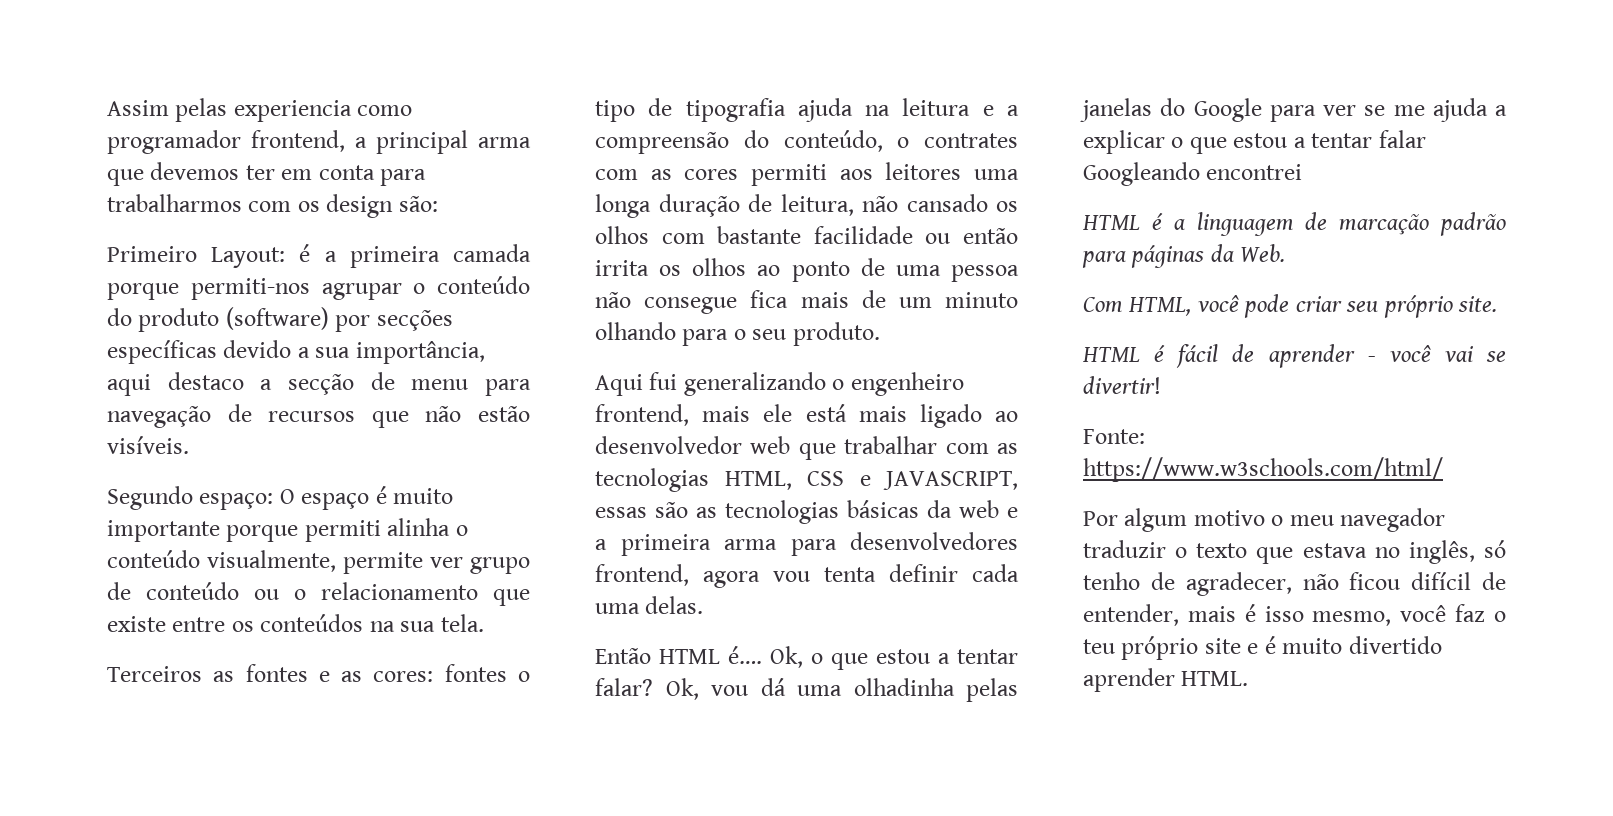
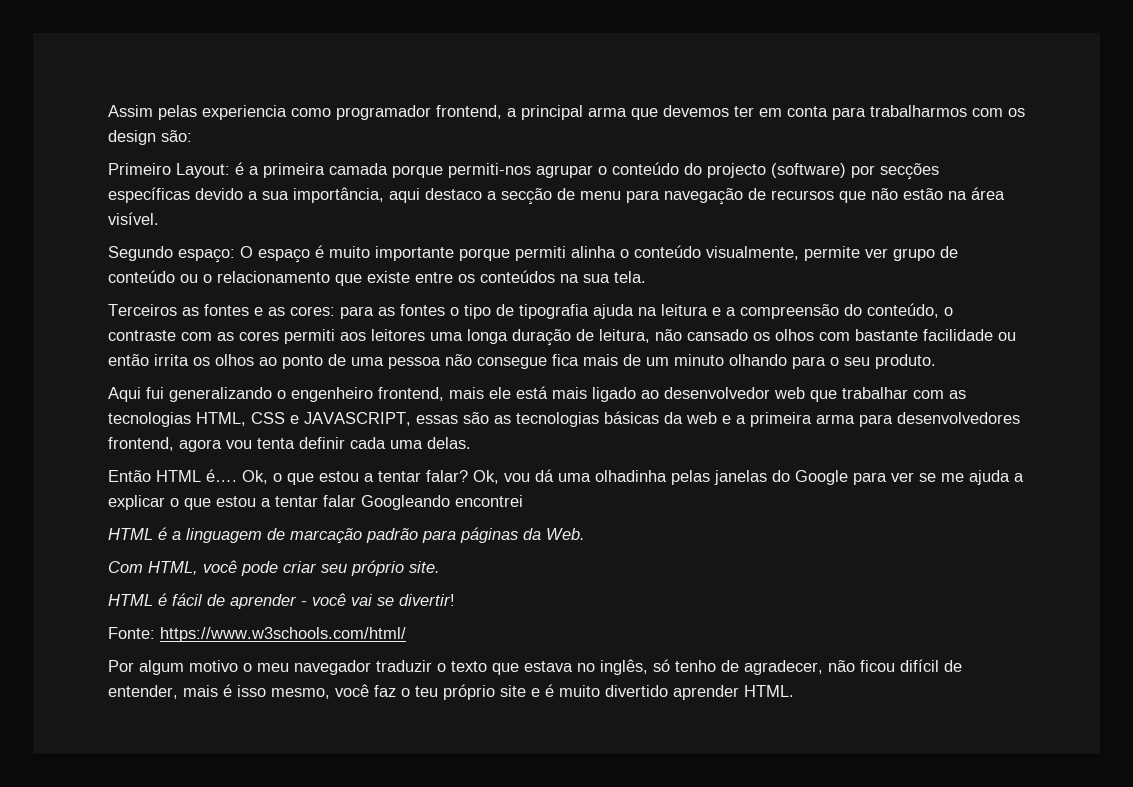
- Primeiro Layout: é a primeira camada porque permiti-nos agrupar o conteúdo do produto (software) por secções específicas devido a sua importância, aqui destaco a secção de menu para navegação de recursos que não estão visíveis.
+ Primeiro Layout: é a primeira camada porque permiti-nos agrupar o conteúdo do projecto (software) por secções específicas devido a sua importância, aqui destaco a secção de menu para navegação de recursos que não estão na área visível.
- Terceiros as fontes e as cores: fontes o tipo de tipografia ajuda na leitura e a compreensão do conteúdo, o contrates com as cores permiti aos leitores uma longa duração de leitura, não cansado os olhos com bastante facilidade ou então irrita os olhos ao ponto de uma pessoa não consegue fica mais de um minuto olhando para o seu produto.
+ Terceiros as fontes e as cores: para as fontes o tipo de tipografia ajuda na leitura e a compreensão do conteúdo, o contraste com as cores permiti aos leitores uma longa duração de leitura, não cansado os olhos com bastante facilidade ou então irrita os olhos ao ponto de uma pessoa não consegue fica mais de um minuto olhando para o seu produto.

